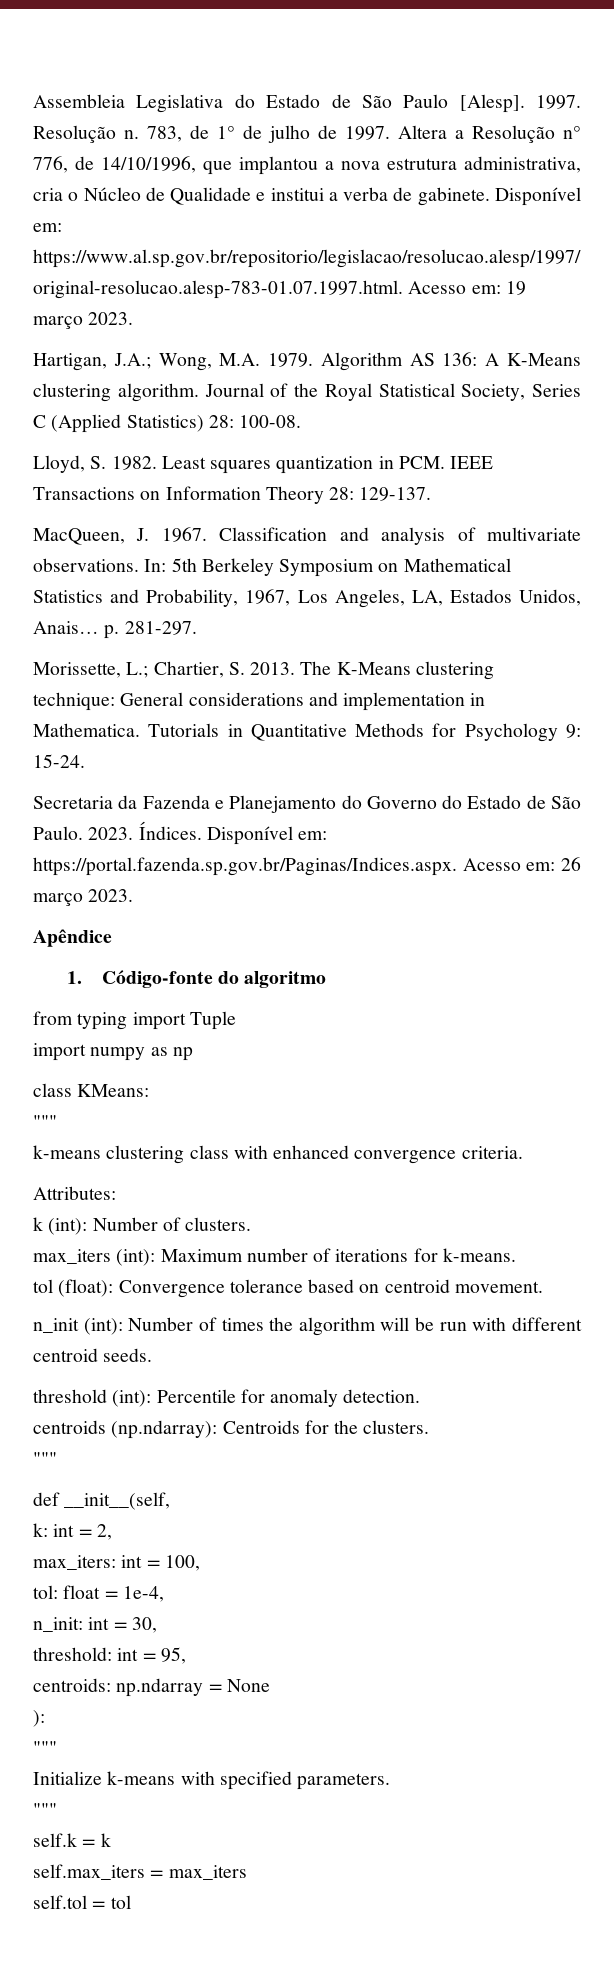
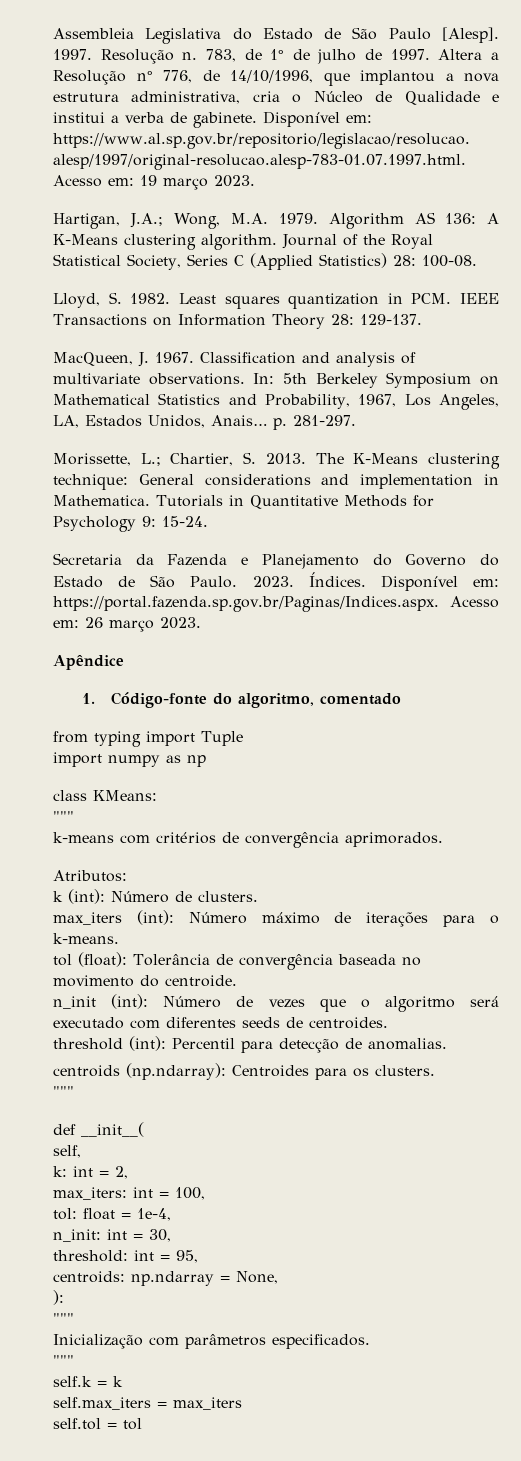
- 1. Código-fonte do algoritmo
+ 1. Código-fonte do algoritmo, comentado
- k-means clustering class with enhanced convergence criteria.
- Attributes:
+ k-means com critérios de convergência aprimorados.
+ Atributos:
- k (int): Number of clusters.
+ k (int): Número de clusters.
- max_iters (int): Maximum number of iterations for k-means.
- tol (float): Convergence tolerance based on centroid movement.
- n_init (int): Number of times the algorithm will be run with different centroid seeds.
- threshold (int): Percentile for anomaly detection.
+ max_iters (int): Número máximo de iterações para o k-means.
+ tol (float): Tolerância de convergência baseada no movimento do centroide.
+ n_init (int): Número de vezes que o algoritmo será executado com diferentes seeds de centroides.
+ threshold (int): Percentil para detecção de anomalias.
- centroids (np.ndarray): Centroids for the clusters.
+ centroids (np.ndarray): Centroides para os clusters.
- def __init__(self,
+ def __init__(
+ self,
- centroids: np.ndarray = None
+ centroids: np.ndarray = None,
- Initialize k-means with specified parameters.
+ Inicialização com parâmetros especificados.

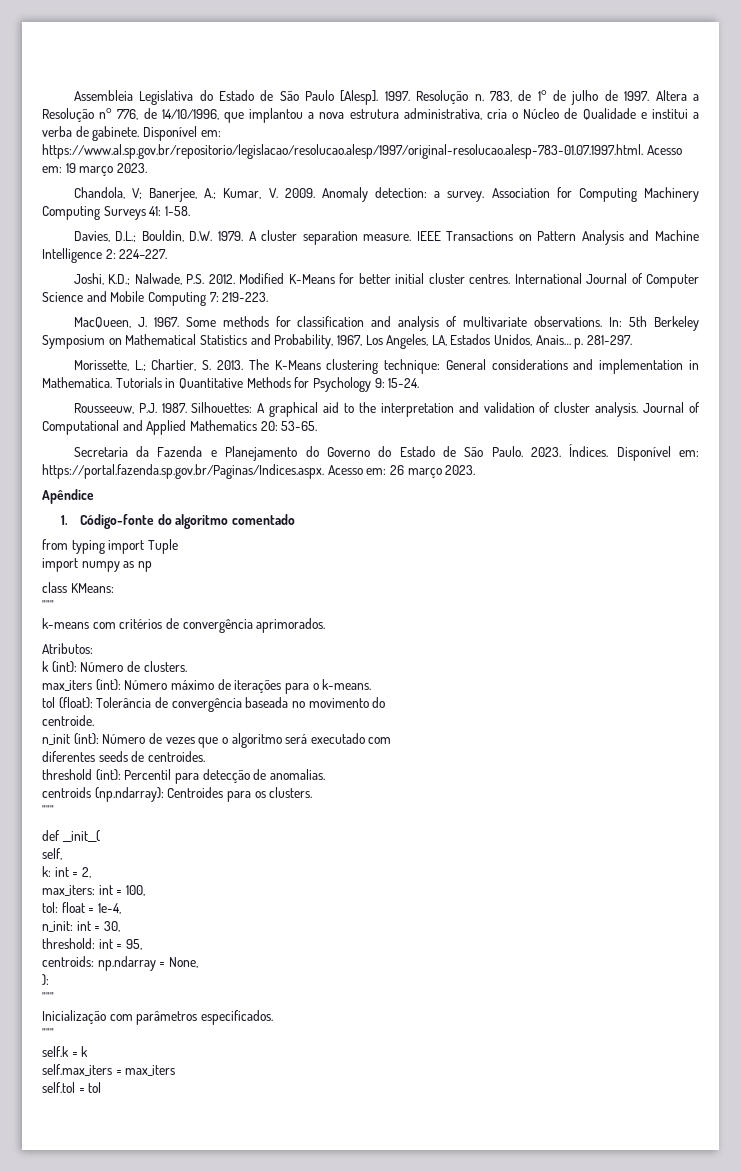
- Hartigan, J.A.; Wong, M.A. 1979. Algorithm AS 136: A K-Means clustering algorithm. Journal of the Royal Statistical Society, Series C (Applied Statistics) 28: 100-08.
- Lloyd, S. 1982. Least squares quantization in PCM. IEEE Transactions on Information Theory 28: 129-137.
+ Chandola, V; Banerjee, A.; Kumar, V. 2009. Anomaly detection: a survey. Association for Computing Machinery Computing Surveys 41: 1-58.
+ Davies, D.L.; Bouldin, D.W. 1979. A cluster separation measure. IEEE Transactions on Pattern Analysis and Machine Intelligence 2: 224–227.
+ Joshi, K.D.; Nalwade, P.S. 2012. Modified K-Means for better initial cluster centres. International Journal of Computer Science and Mobile Computing 7: 219-223.
- Classification and analysis of multivariate observations.
+ Some methods for classification and analysis of multivariate observations.
+ Rousseeuw, P.J. 1987. Silhouettes: A graphical aid to the interpretation and validation of cluster analysis. Journal of Computational and Applied Mathematics 20: 53-65.
- 1. Código-fonte do algoritmo, comentado
+ 1. Código-fonte do algoritmo comentado
- tol (float): Tolerância de convergência baseada no movimento do centroide.
+ tol (float): Tolerância de convergência baseada no movimento do
+ centroide.
- n_init (int): Número de vezes que o algoritmo será executado com diferentes seeds de centroides.
+ n_init (int): Número de vezes que o algoritmo será executado com
+ diferentes seeds de centroides.

